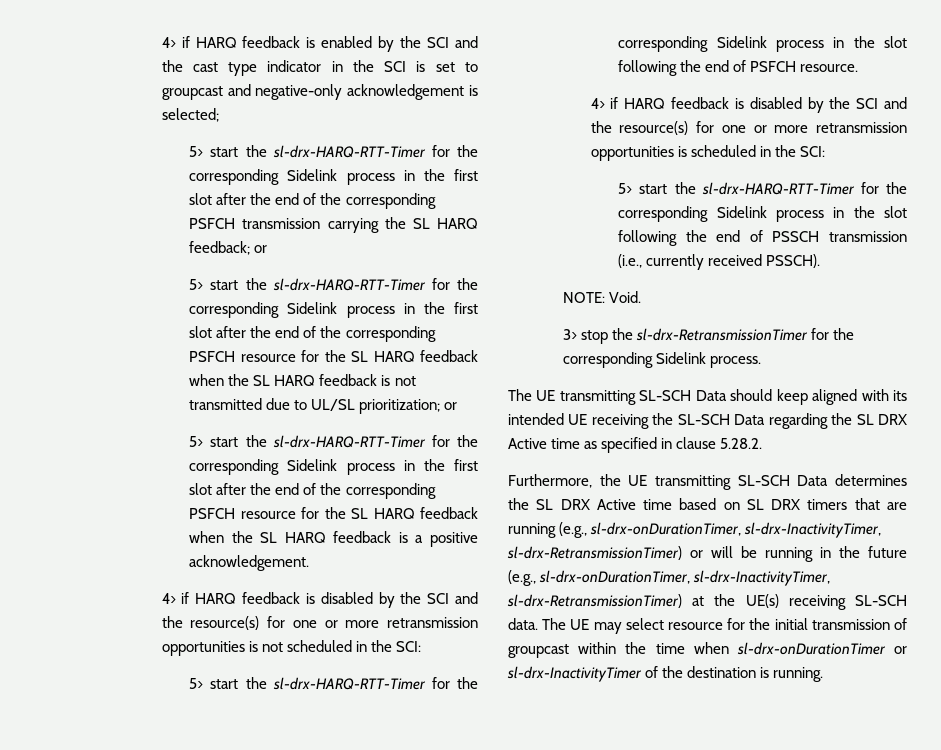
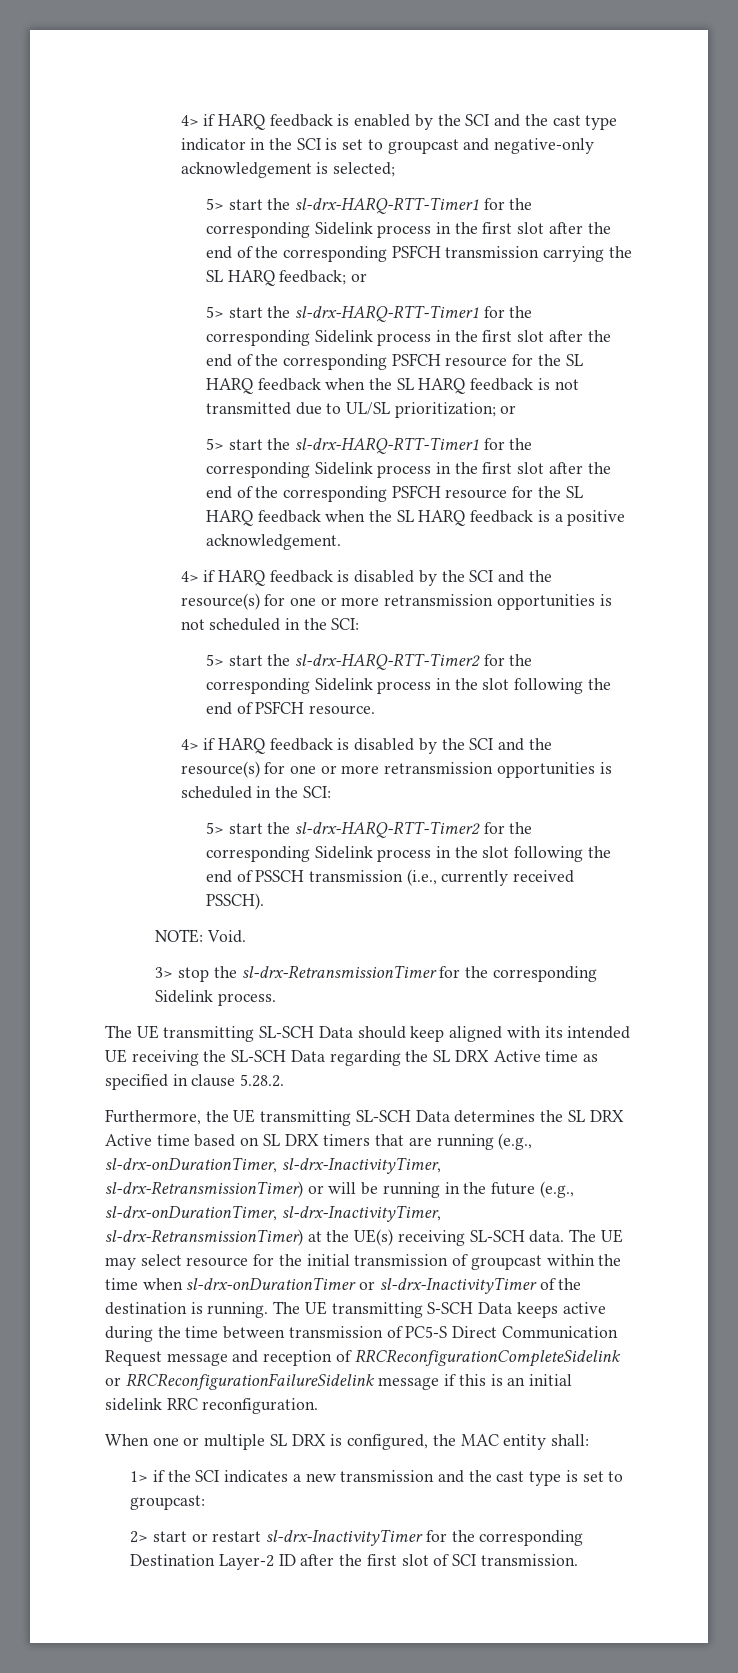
- 5> start the sl-drx-HARQ-RTT-Timer for the corresponding Sidelink process in the first slot after the end of the corresponding PSFCH transmission carrying the SL HARQ feedback; or
+ 5> start the sl-drx-HARQ-RTT-Timer1 for the corresponding Sidelink process in the first slot after the end of the corresponding PSFCH transmission carrying the SL HARQ feedback; or
- 5> start the sl-drx-HARQ-RTT-Timer for the corresponding Sidelink process in the first slot after the end of the corresponding PSFCH resource for the SL HARQ feedback when the SL HARQ feedback is not transmitted due to UL/SL prioritization; or
+ 5> start the sl-drx-HARQ-RTT-Timer1 for the corresponding Sidelink process in the first slot after the end of the corresponding PSFCH resource for the SL HARQ feedback when the SL HARQ feedback is not transmitted due to UL/SL prioritization; or
- 5> start the sl-drx-HARQ-RTT-Timer for the corresponding Sidelink process in the first slot after the end of the corresponding PSFCH resource for the SL HARQ feedback when the SL HARQ feedback is a positive acknowledgement.
+ 5> start the sl-drx-HARQ-RTT-Timer1 for the corresponding Sidelink process in the first slot after the end of the corresponding PSFCH resource for the SL HARQ feedback when the SL HARQ feedback is a positive acknowledgement.
- 5> start the sl-drx-HARQ-RTT-Timer for the corresponding Sidelink process in the slot following the end of PSFCH resource.
+ 5> start the sl-drx-HARQ-RTT-Timer2 for the corresponding Sidelink process in the slot following the end of PSFCH resource.
- 5> start the sl-drx-HARQ-RTT-Timer for the corresponding Sidelink process in the slot following the end of PSSCH transmission (i.e., currently received PSSCH).
+ 5> start the sl-drx-HARQ-RTT-Timer2 for the corresponding Sidelink process in the slot following the end of PSSCH transmission (i.e., currently received PSSCH).
+ The UE transmitting S-SCH Data keeps active during the time between transmission of PC5-S Direct Communication Request message and reception of RRCReconfigurationCompleteSidelink or RRCReconfigurationFailureSidelink message if this is an initial sidelink RRC reconfiguration.
+ When one or multiple SL DRX is configured, the MAC entity shall:
+ 1> if the SCI indicates a new transmission and the cast type is set to groupcast:
+ 2> start or restart sl-drx-InactivityTimer for the corresponding Destination Layer-2 ID after the first slot of SCI transmission.

